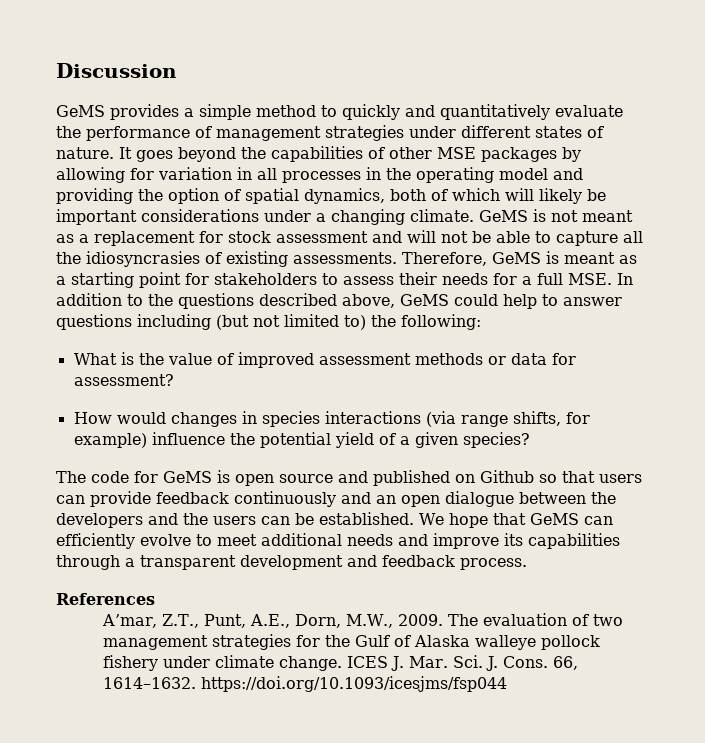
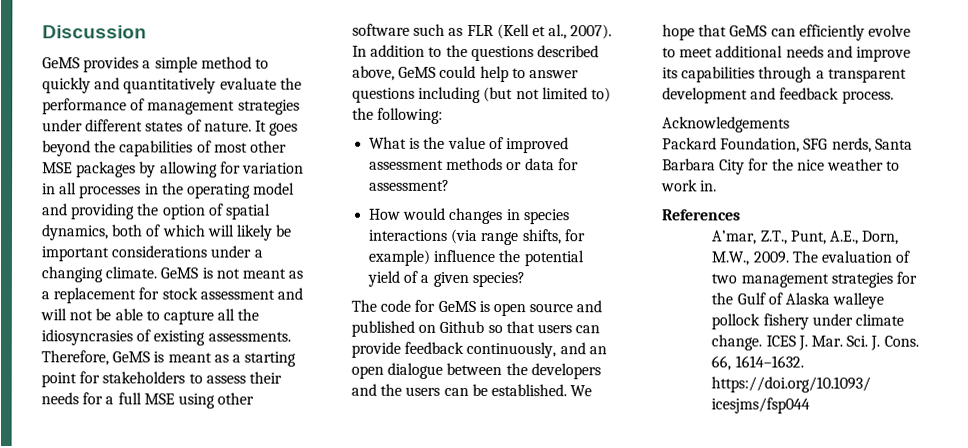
- It goes beyond the capabilities of other MSE packages by allowing for variation in all processes in the operating model and providing the option of spatial dynamics, both of which will likely be important considerations under a changing climate.
+ It goes beyond the capabilities of most other MSE packages by allowing for variation in all processes in the operating model and providing the option of spatial dynamics, both of which will likely be important considerations under a changing climate.
- Therefore, GeMS is meant as a starting point for stakeholders to assess their needs for a full MSE. In addition to the questions described above, GeMS could help to answer questions including (but not limited to) the following:
+ Therefore, GeMS is meant as a starting point for stakeholders to assess their needs for a full MSE using other software such as FLR (Kell et al., 2007). In addition to the questions described above, GeMS could help to answer questions including (but not limited to) the following:
- The code for GeMS is open source and published on Github so that users can provide feedback continuously and an open dialogue between the developers and the users can be established.
+ The code for GeMS is open source and published on Github so that users can provide feedback continuously, and an open dialogue between the developers and the users can be established.
+ Acknowledgements
+ Packard Foundation, SFG nerds, Santa Barbara City for the nice weather to work in.

